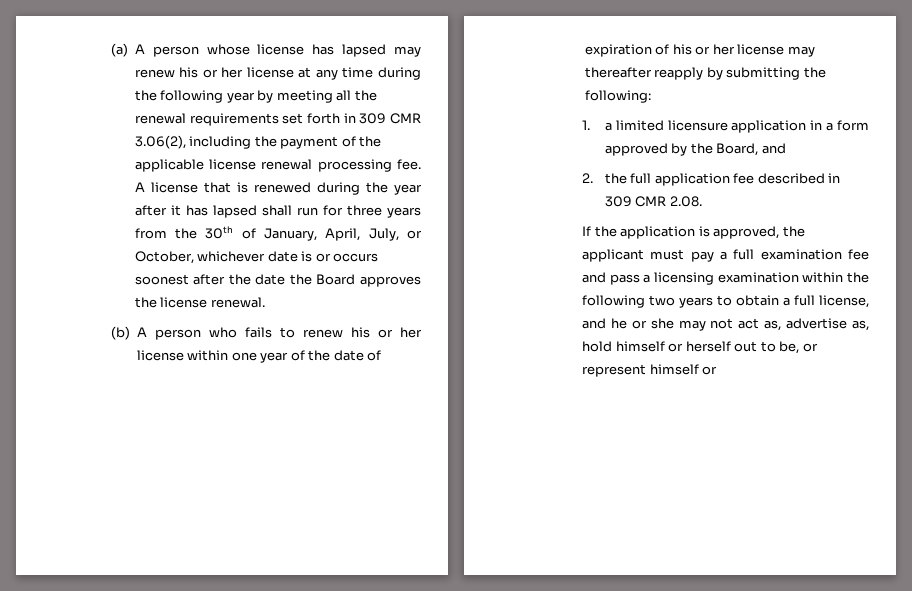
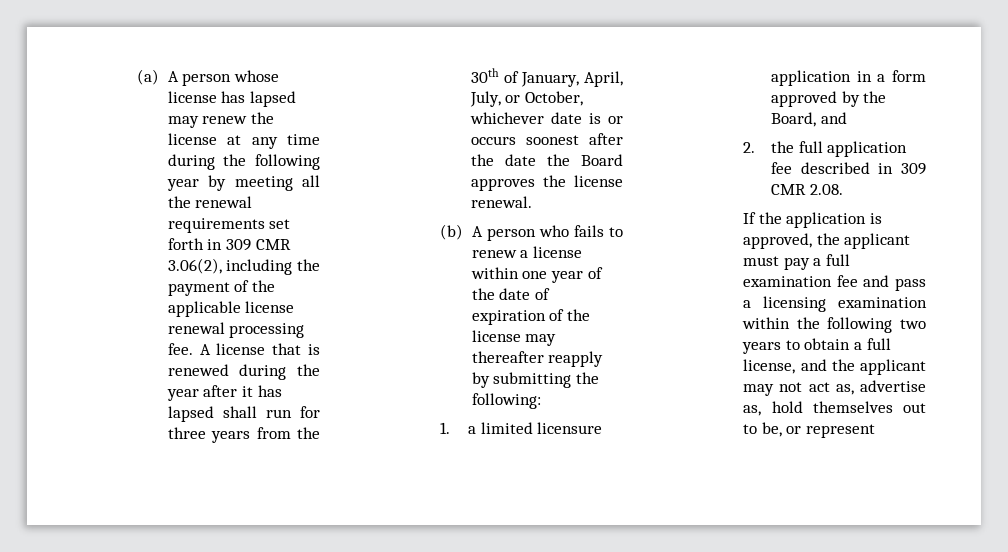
- (a) A person whose license has lapsed may renew his or her license at any time during the following year by meeting all the renewal requirements set forth in 309 CMR 3.06(2), including the payment of the applicable license renewal processing fee.
+ (a) A person whose license has lapsed may renew the license at any time during the following year by meeting all the renewal requirements set forth in 309 CMR 3.06(2), including the payment of the applicable license renewal processing fee.
- (b) A person who fails to renew his or her license within one year of the date of expiration of his or her license may thereafter reapply by submitting the following:
+ (b) A person who fails to renew a license within one year of the date of expiration of the license may thereafter reapply by submitting the following:
- If the application is approved, the applicant must pay a full examination fee and pass a licensing examination within the following two years to obtain a full license, and he or she may not act as, advertise as, hold himself or herself out to be, or represent himself or
+ If the application is approved, the applicant must pay a full examination fee and pass a licensing examination within the following two years to obtain a full license, and the applicant may not act as, advertise as, hold themselves out to be, or represent

